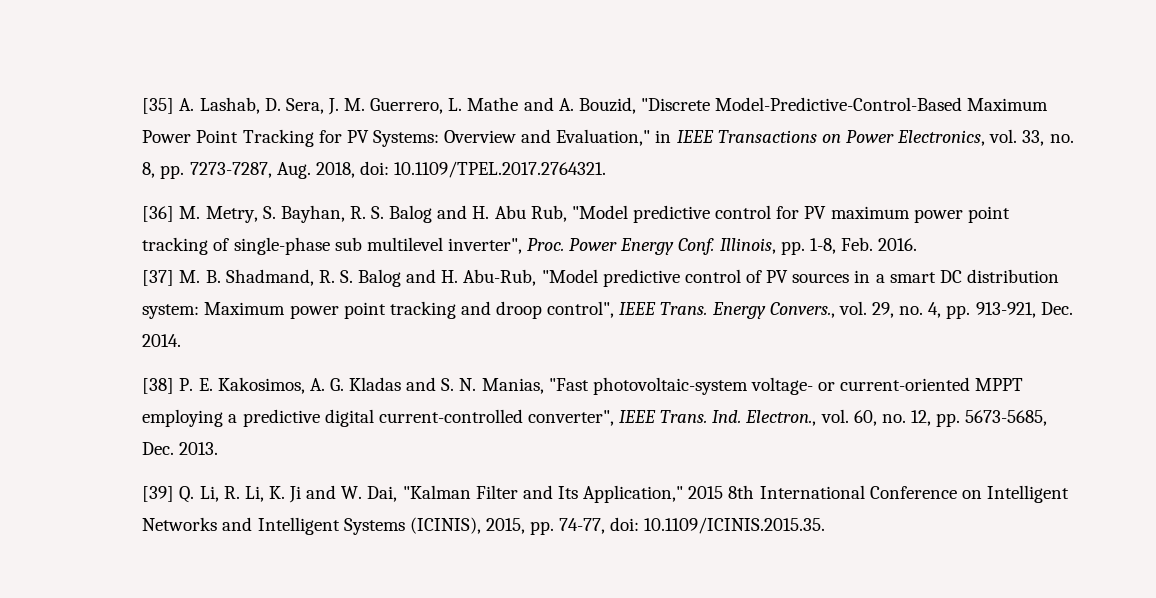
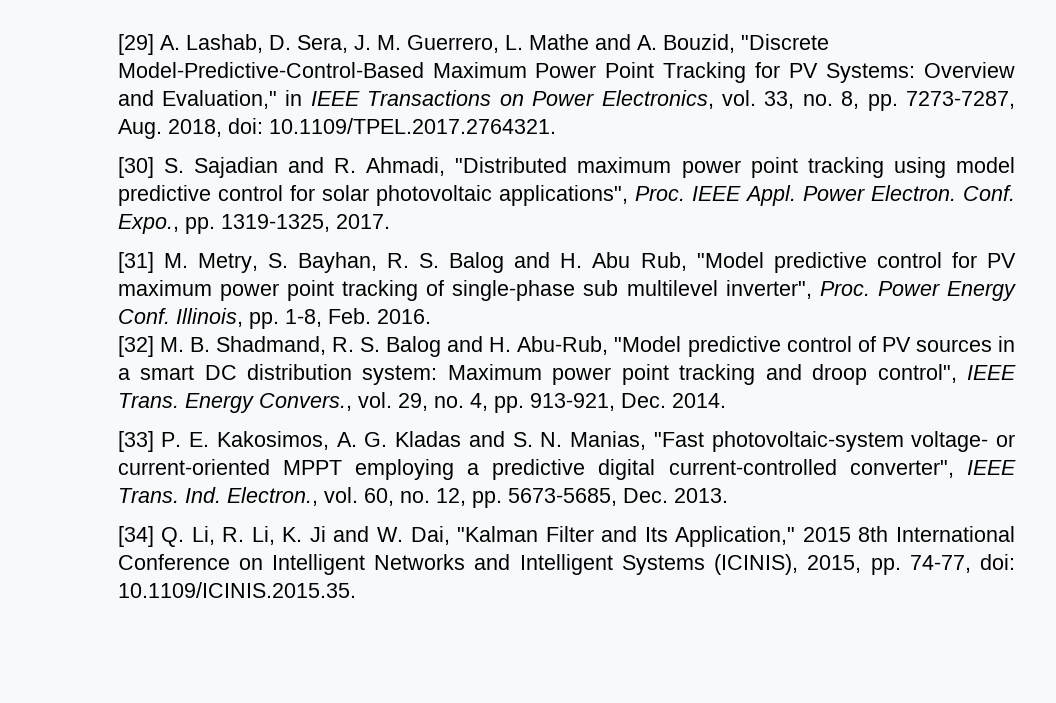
- [35] A. Lashab, D. Sera, J. M. Guerrero, L. Mathe and A. Bouzid, "Discrete Model-Predictive-Control-Based Maximum Power Point Tracking for PV Systems: Overview and Evaluation," in IEEE Transactions on Power Electronics, vol. 33, no. 8, pp. 7273-7287, Aug. 2018, doi: 10.1109/TPEL.2017.2764321.
+ [29] A. Lashab, D. Sera, J. M. Guerrero, L. Mathe and A. Bouzid, "Discrete Model-Predictive-Control-Based Maximum Power Point Tracking for PV Systems: Overview and Evaluation," in IEEE Transactions on Power Electronics, vol. 33, no. 8, pp. 7273-7287, Aug. 2018, doi: 10.1109/TPEL.2017.2764321.
- [36] M. Metry, S. Bayhan, R. S. Balog and H. Abu Rub, "Model predictive control for PV maximum power point tracking of single-phase sub multilevel inverter", Proc.
+ [30] S. Sajadian and R. Ahmadi, "Distributed maximum power point tracking using model predictive control for solar photovoltaic applications", Proc. IEEE Appl. Power Electron. Conf. Expo., pp. 1319-1325, 2017.
+ [31] M. Metry, S. Bayhan, R. S. Balog and H. Abu Rub, "Model predictive control for PV maximum power point tracking of single-phase sub multilevel inverter", Proc.
- [37] M. B. Shadmand, R. S. Balog and H. Abu-Rub, "Model predictive control of PV sources in a smart DC distribution system: Maximum power point tracking and droop control", IEEE Trans.
+ [32] M. B. Shadmand, R. S. Balog and H. Abu-Rub, "Model predictive control of PV sources in a smart DC distribution system: Maximum power point tracking and droop control", IEEE Trans.
- [38] P. E. Kakosimos, A. G. Kladas and S. N. Manias, "Fast photovoltaic-system voltage- or current-oriented MPPT employing a predictive digital current-controlled converter", IEEE Trans.
+ [33] P. E. Kakosimos, A. G. Kladas and S. N. Manias, "Fast photovoltaic-system voltage- or current-oriented MPPT employing a predictive digital current-controlled converter", IEEE Trans.
- [39] Q. Li, R. Li, K. Ji and W. Dai, "Kalman Filter and Its Application," 2015 8th International Conference on Intelligent Networks and Intelligent Systems (ICINIS), 2015, pp. 74-77, doi: 10.1109/ICINIS.2015.35.
+ [34] Q. Li, R. Li, K. Ji and W. Dai, "Kalman Filter and Its Application," 2015 8th International Conference on Intelligent Networks and Intelligent Systems (ICINIS), 2015, pp. 74-77, doi: 10.1109/ICINIS.2015.35.

